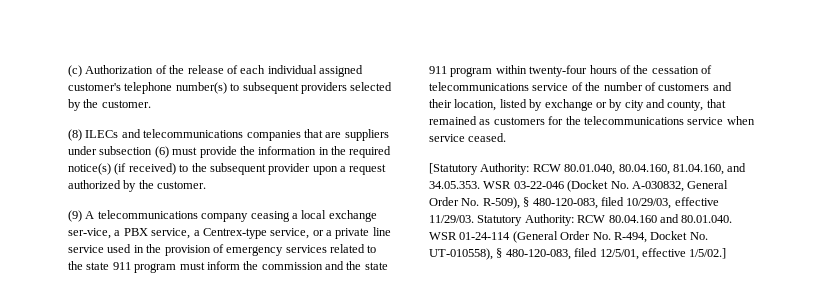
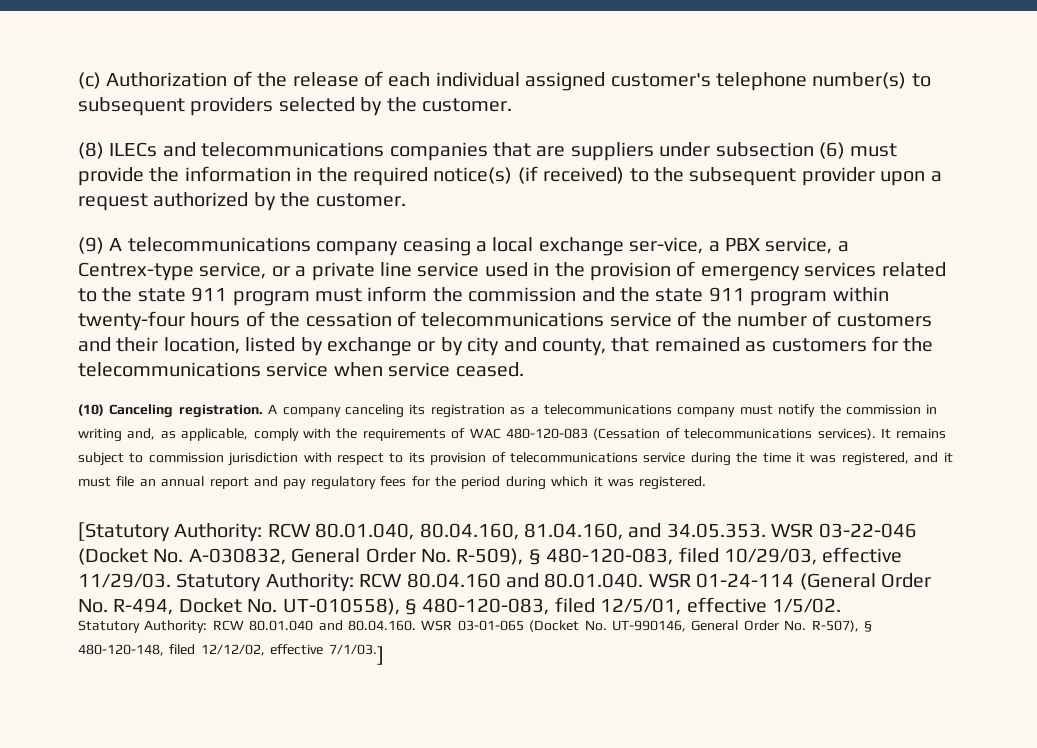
+ (10) Canceling registration. A company canceling its registration as a telecommunications company must notify the commission in writing and, as applicable, comply with the requirements of WAC 480-120-083 (Cessation of telecommunications services). It remains subject to commission jurisdiction with respect to its provision of telecommunications service during the time it was registered, and it must file an annual report and pay regulatory fees for the period during which it was registered.
- Statutory Authority: RCW 80.04.160 and 80.01.040. WSR 01-24-114 (General Order No. R-494, Docket No. UT-010558), § 480-120-083, filed 12/5/01, effective 1/5/02.]
+ Statutory Authority: RCW 80.04.160 and 80.01.040. WSR 01-24-114 (General Order No. R-494, Docket No. UT-010558), § 480-120-083, filed 12/5/01, effective 1/5/02.
+ Statutory Authority: RCW 80.01.040 and 80.04.160. WSR 03-01-065 (Docket No. UT-990146, General Order No. R-507), § 480-120-148, filed 12/12/02, effective 7/1/03.]

